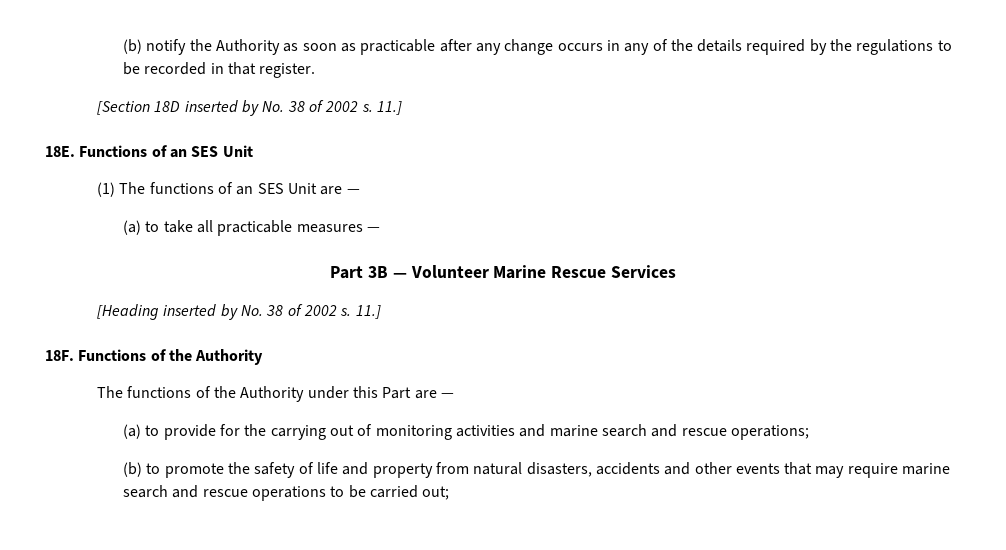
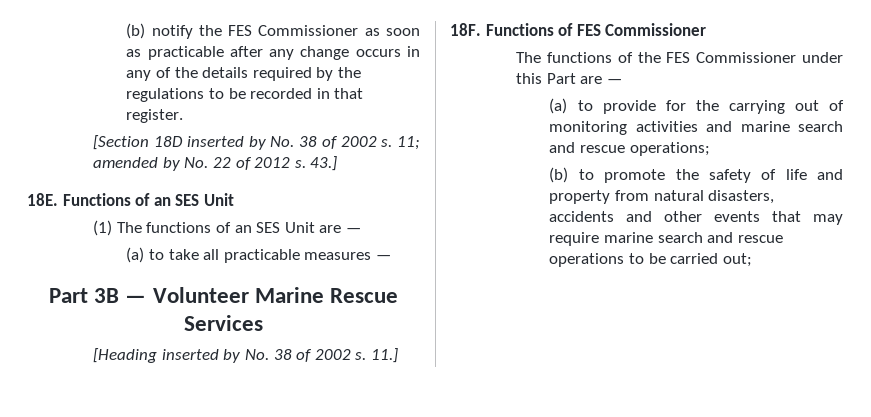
- (b) notify the Authority as soon as practicable after any change occurs in any of the details required by the regulations to be recorded in that register.
+ (b) notify the FES Commissioner as soon as practicable after any change occurs in any of the details required by the regulations to be recorded in that register.
- [Section 18D inserted by No. 38 of 2002 s. 11.]
+ [Section 18D inserted by No. 38 of 2002 s. 11; amended by No. 22 of 2012 s. 43.]
- Functions of the Authority
+ Functions of FES Commissioner
- The functions of the Authority under this Part are —
+ The functions of the FES Commissioner under this Part are —

